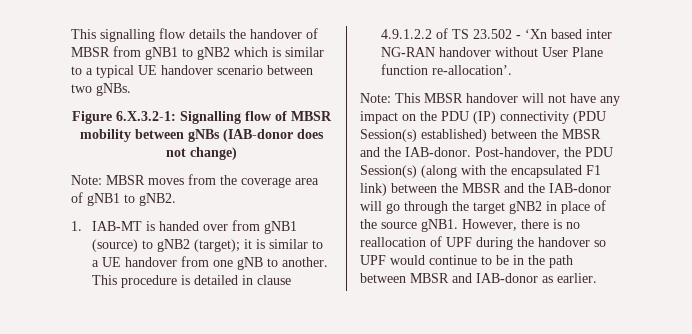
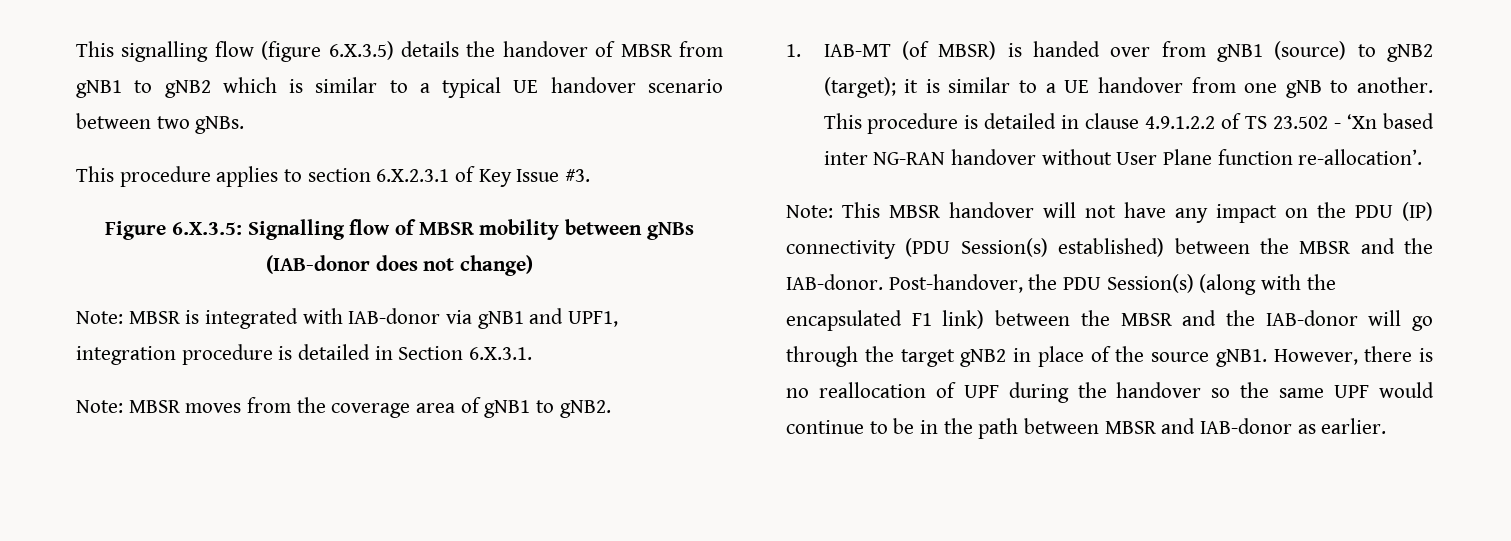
- This signalling flow details the handover of MBSR from gNB1 to gNB2 which is similar to a typical UE handover scenario between two gNBs.
+ This signalling flow (figure 6.X.3.5) details the handover of MBSR from gNB1 to gNB2 which is similar to a typical UE handover scenario between two gNBs.
+ This procedure applies to section 6.X.2.3.1 of Key Issue #3.
- Figure 6.X.3.2-1: Signalling flow of MBSR mobility between gNBs (IAB-donor does not change)
+ Figure 6.X.3.5: Signalling flow of MBSR mobility between gNBs (IAB-donor does not change)
+ Note: MBSR is integrated with IAB-donor via gNB1 and UPF1, integration procedure is detailed in Section 6.X.3.1.
- 1. IAB-MT is handed over from gNB1 (source) to gNB2 (target); it is similar to a UE handover from one gNB to another.
+ 1. IAB-MT (of MBSR) is handed over from gNB1 (source) to gNB2 (target); it is similar to a UE handover from one gNB to another.
- However, there is no reallocation of UPF during the handover so UPF would continue to be in the path between MBSR and IAB-donor as earlier.
+ However, there is no reallocation of UPF during the handover so the same UPF would continue to be in the path between MBSR and IAB-donor as earlier.

